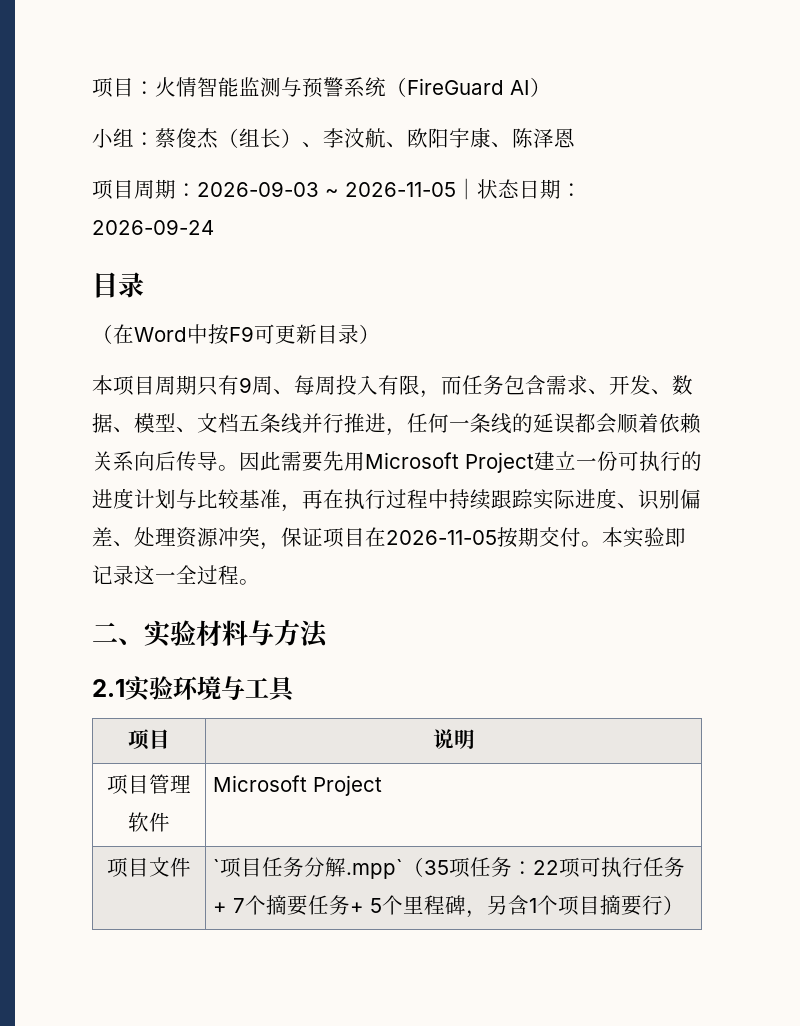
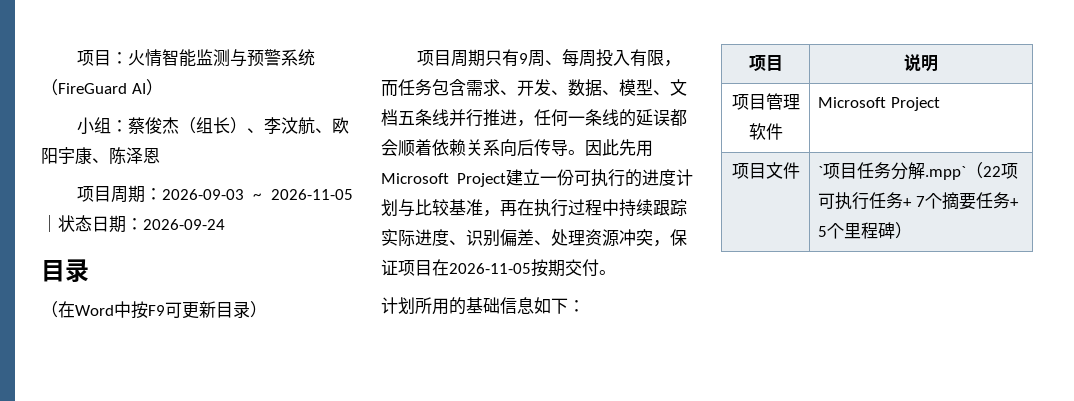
- 本项目周期只有9周、每周投入有限，而任务包含需求、开发、数据、模型、文档五条线并行推进，任何一条线的延误都会顺着依赖关系向后传导。
+ 项目周期只有9周、每周投入有限，而任务包含需求、开发、数据、模型、文档五条线并行推进，任何一条线的延误都会顺着依赖关系向后传导。
- 因此需要先用Microsoft Project建立一份可执行的进度计划与比较基准，再在执行过程中持续跟踪实际进度、识别偏差、处理资源冲突，保证项目在2026-11-05按期交付。本实验即记录这一全过程。
- 二、实验材料与方法
- 2.1实验环境与工具
+ 因此先用Microsoft Project建立一份可执行的进度计划与比较基准，再在执行过程中持续跟踪实际进度、识别偏差、处理资源冲突，保证项目在2026-11-05按期交付。
+ 计划所用的基础信息如下：
- 项目文件 | `项目任务分解.mpp`（35项任务：22项可执行任务+ 7个摘要任务+ 5个里程碑，另含1个项目摘要行）
+ 项目文件 | `项目任务分解.mpp`（22项可执行任务+ 7个摘要任务+ 5个里程碑）

